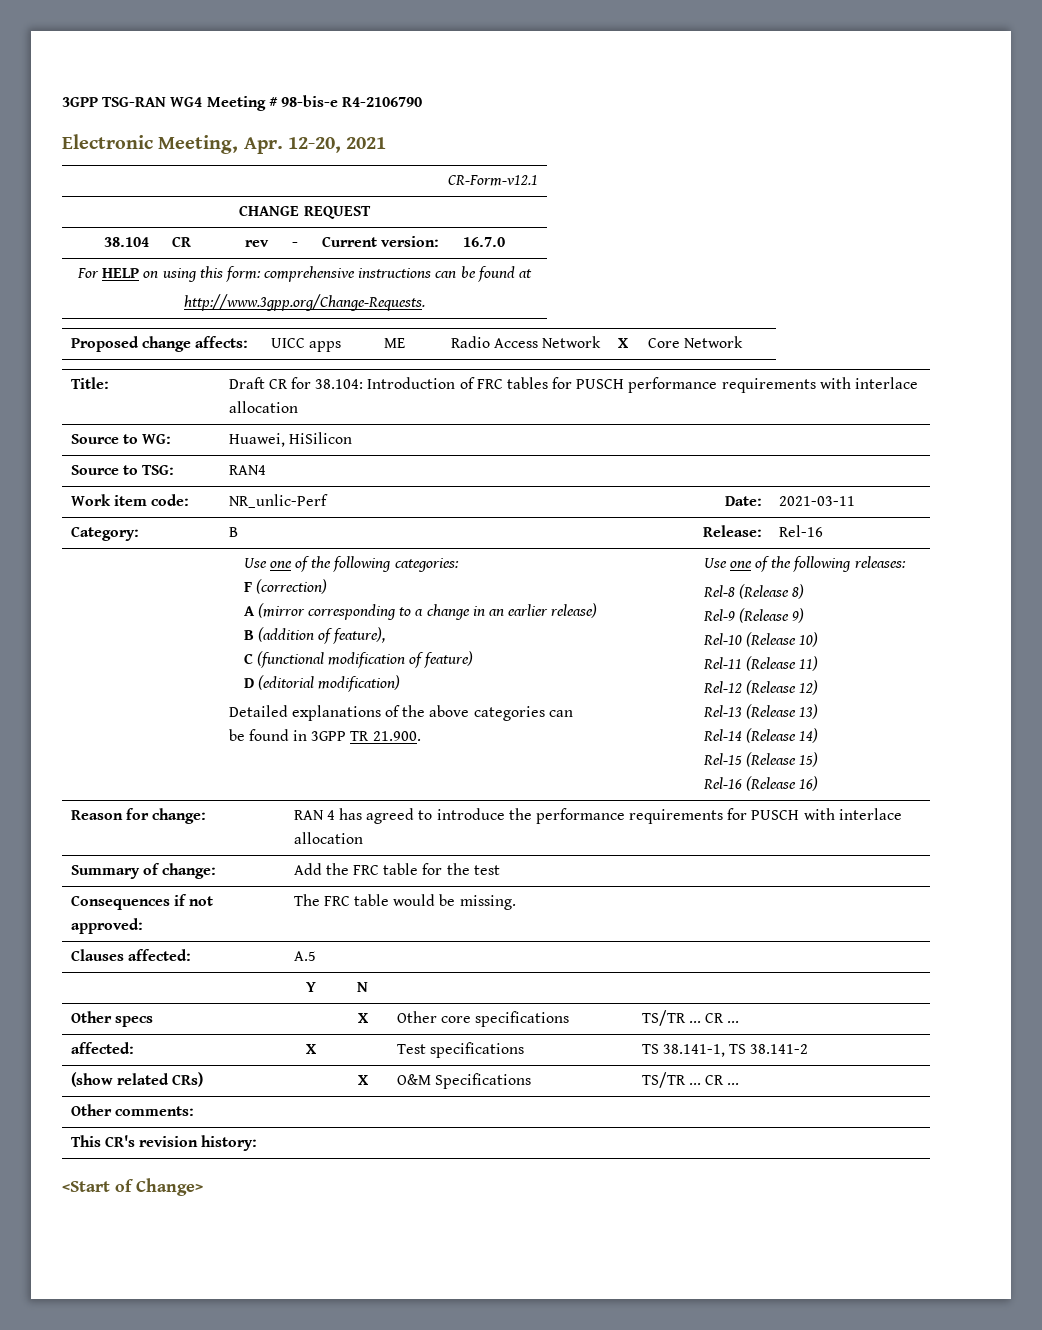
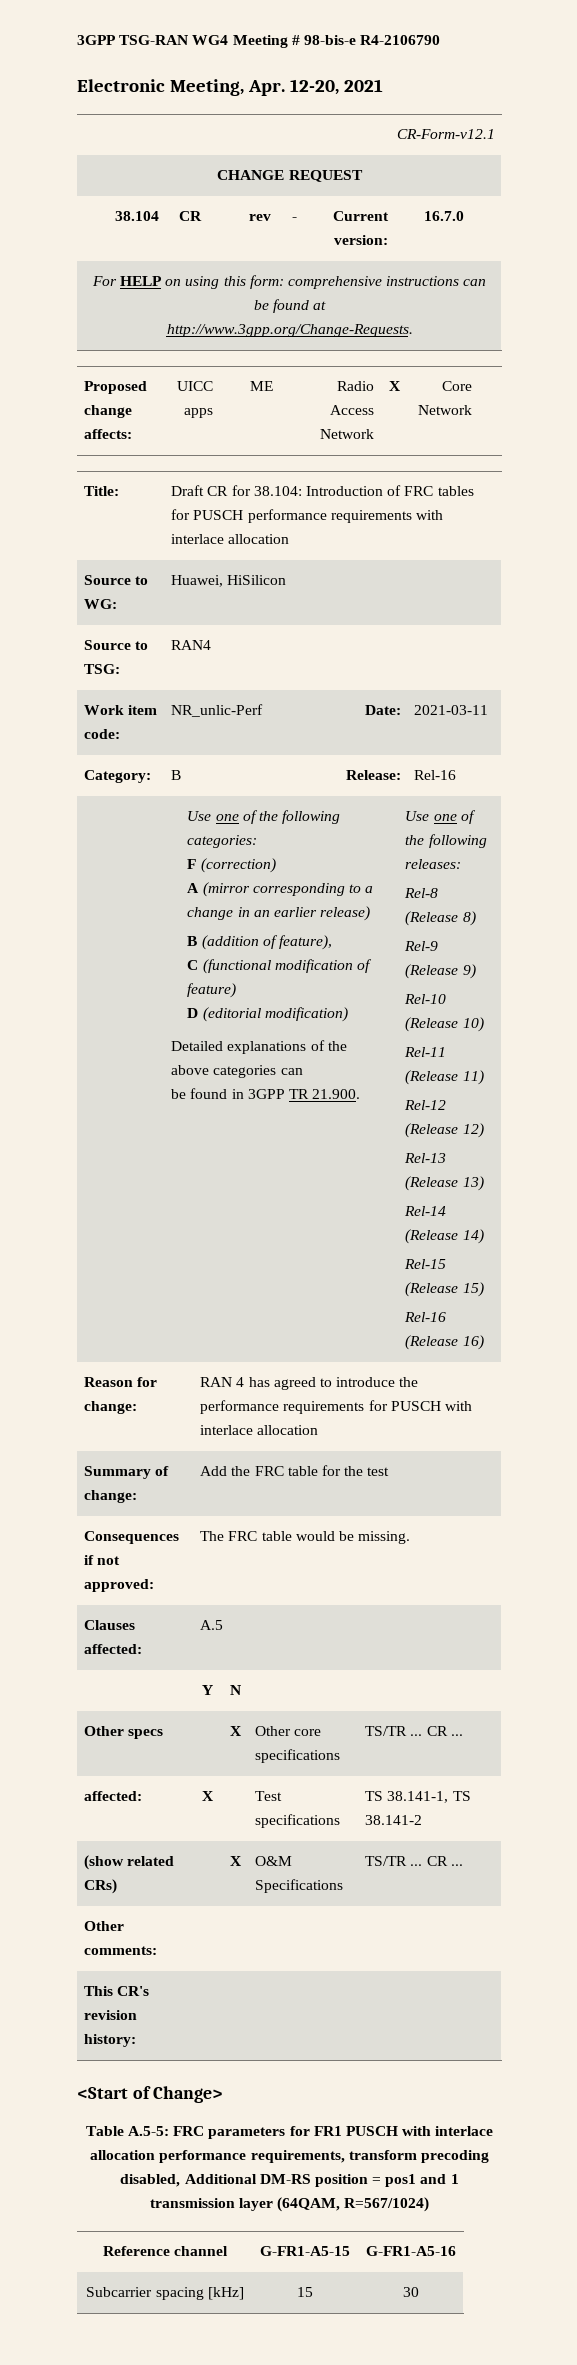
+ Table A.5-5: FRC parameters for FR1 PUSCH with interlace allocation performance requirements, transform precoding disabled, Additional DM-RS position = pos1 and 1 transmission layer (64QAM, R=567/1024)
+ Reference channel | G-FR1-A5-15 | G-FR1-A5-16
+ Subcarrier spacing [kHz] | 15 | 30

